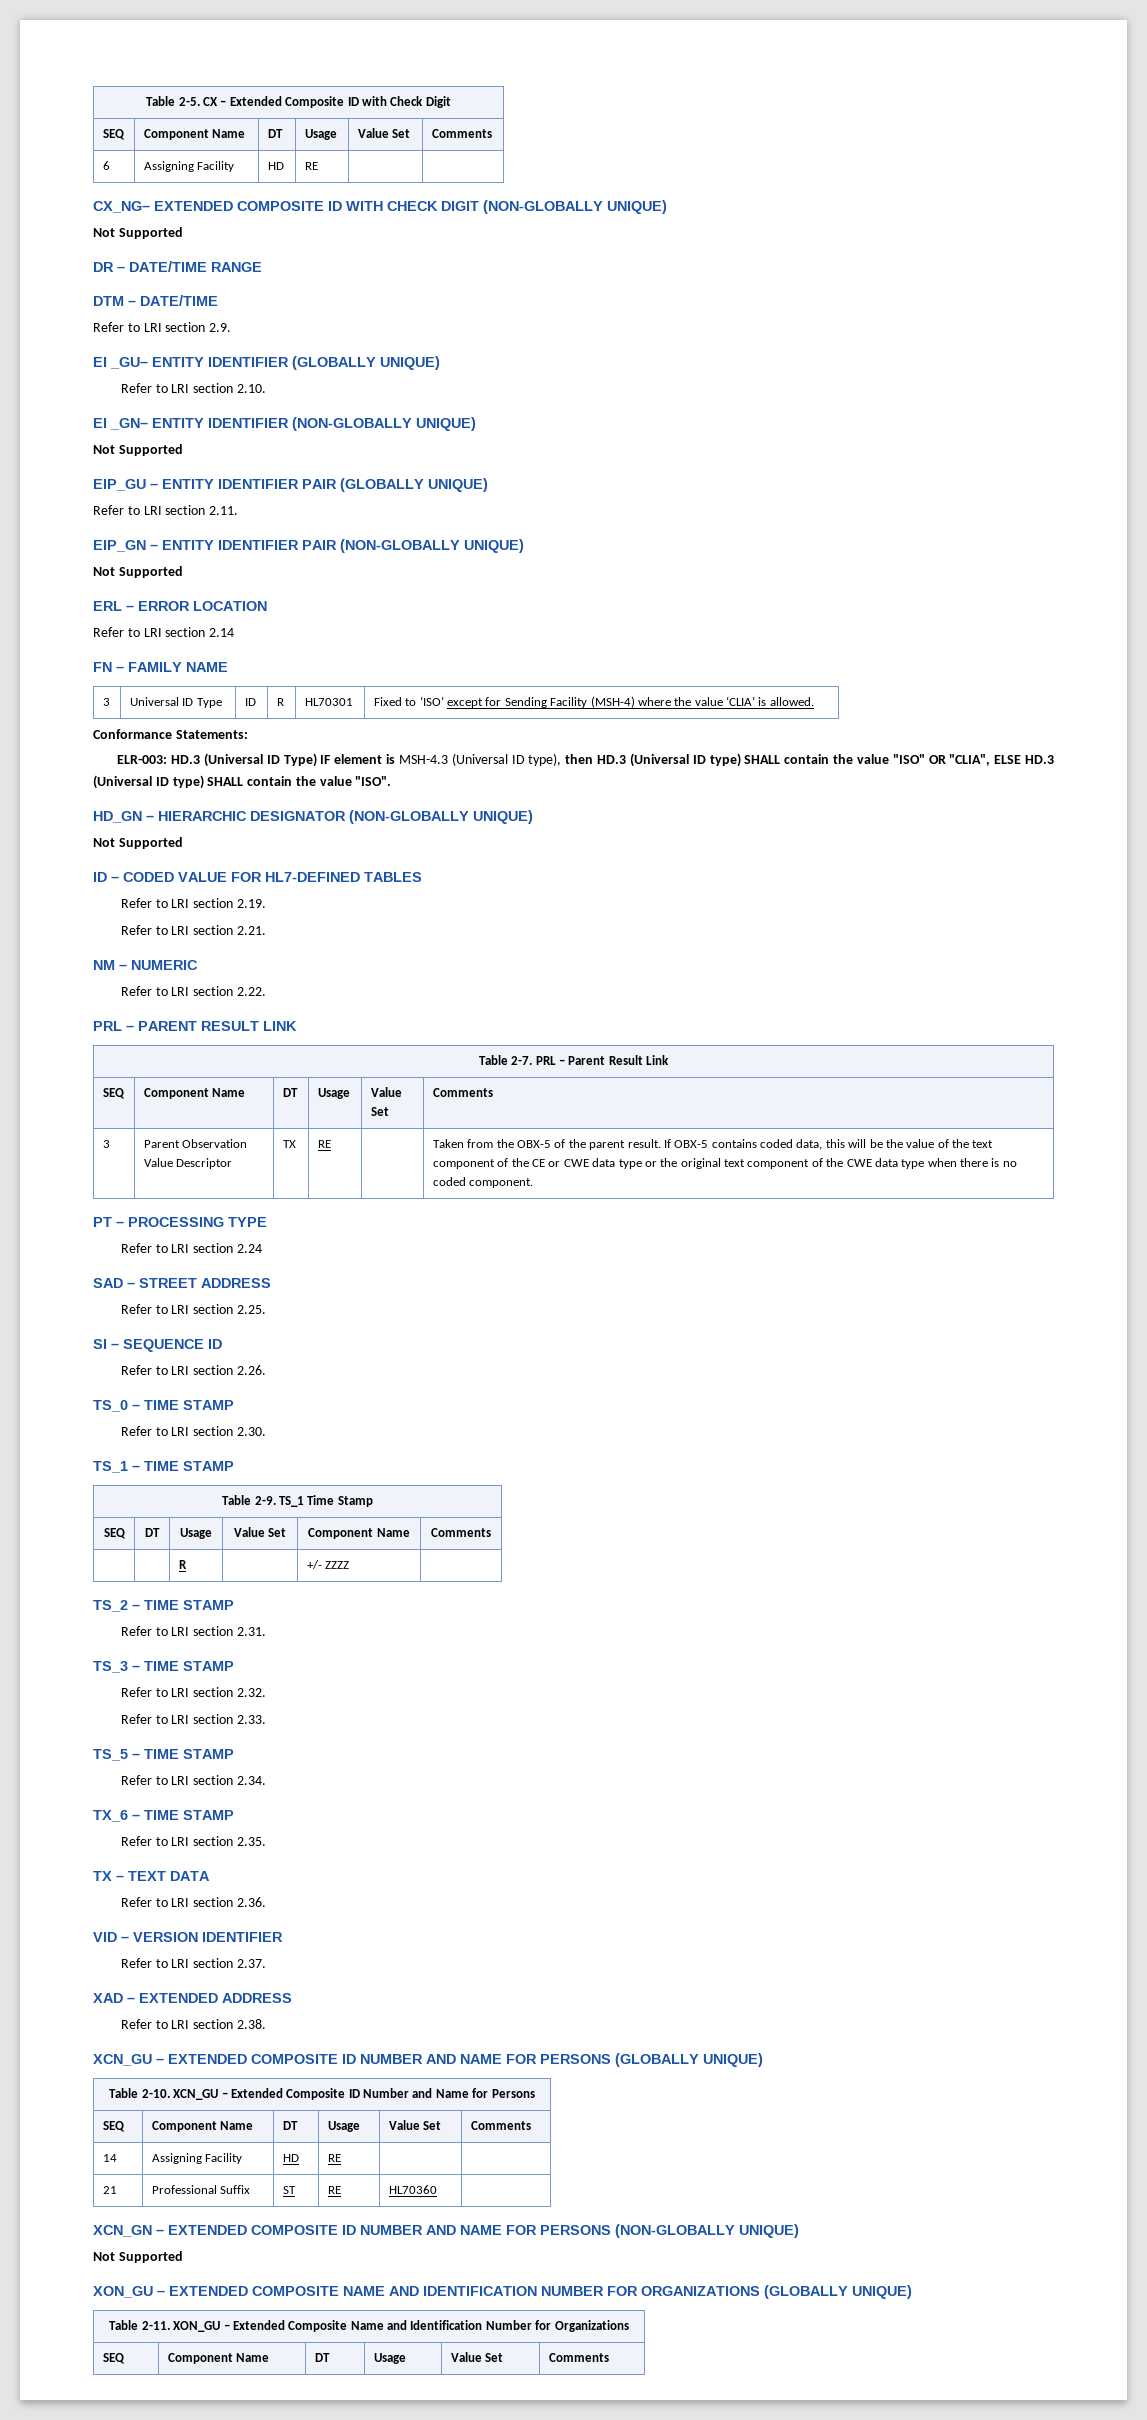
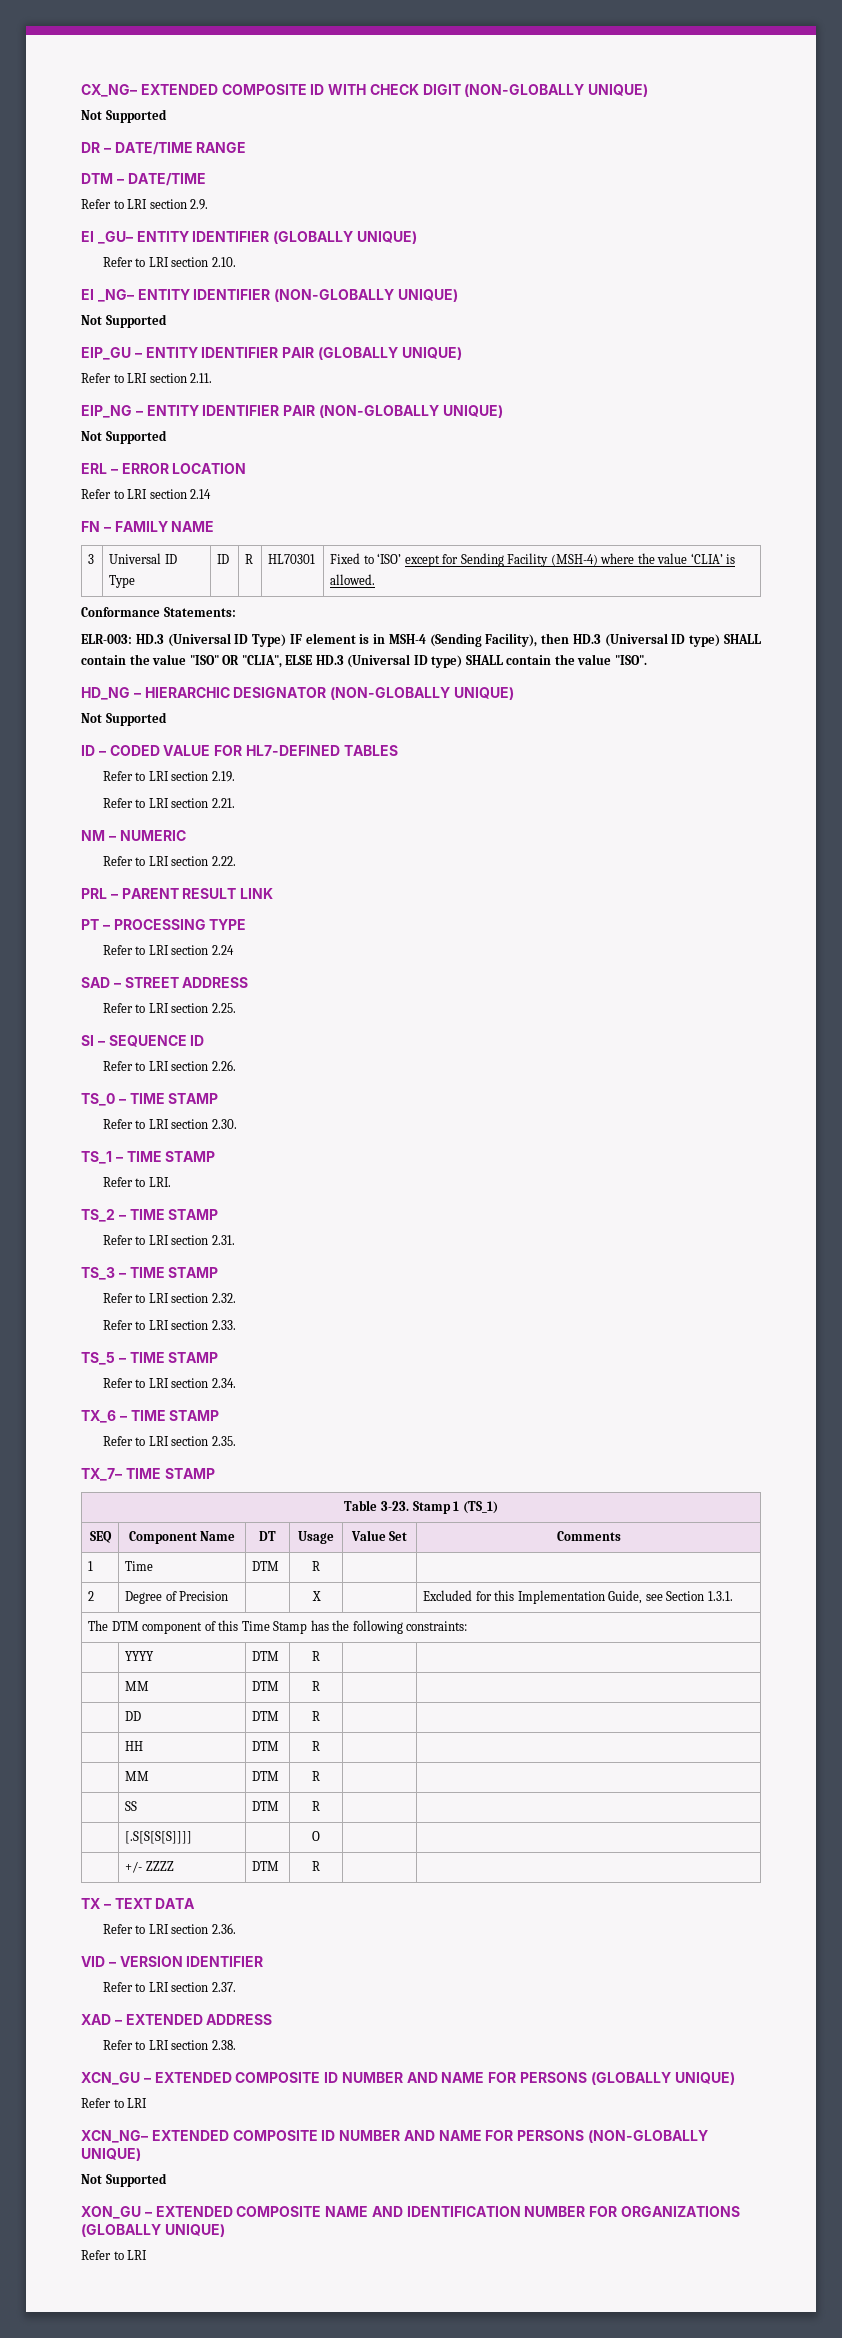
- Table 2-5. CX – Extended Composite ID with Check Digit
- SEQ | Component Name | DT | Usage | Value Set | Comments
- 6 | Assigning Facility | HD | RE | |
- EI _GN– ENTITY IDENTIFIER (NON-GLOBALLY UNIQUE)
+ EI _NG– ENTITY IDENTIFIER (NON-GLOBALLY UNIQUE)
- EIP_GN – ENTITY IDENTIFIER PAIR (NON-GLOBALLY UNIQUE)
+ EIP_NG – ENTITY IDENTIFIER PAIR (NON-GLOBALLY UNIQUE)
- ELR-003: HD.3 (Universal ID Type) IF element is MSH-4.3 (Universal ID type), then HD.3 (Universal ID type) SHALL contain the value "ISO" OR "CLIA", ELSE HD.3 (Universal ID type) SHALL contain the value "ISO".
+ ELR-003: HD.3 (Universal ID Type) IF element is in MSH-4 (Sending Facility), then HD.3 (Universal ID type) SHALL contain the value "ISO" OR "CLIA", ELSE HD.3 (Universal ID type) SHALL contain the value "ISO".
- HD_GN – HIERARCHIC DESIGNATOR (NON-GLOBALLY UNIQUE)
+ HD_NG – HIERARCHIC DESIGNATOR (NON-GLOBALLY UNIQUE)
- Table 2-7. PRL – Parent Result Link
- SEQ | Component Name | DT | Usage | Value Set | Comments
- 3 | Parent Observation Value Descriptor | TX | RE | | Taken from the OBX-5 of the parent result. If OBX-5 contains coded data, this will be the value of the text component of the CE or CWE data type or the original text component of the CWE data type when there is no coded component.
- Table 2-9. TS_1 Time Stamp
- SEQ | DT | Usage | Value Set | Component Name | Comments
- | | R | | +/- ZZZZ |
+ Refer to LRI.
+ TX_7– TIME STAMP
+ Table 3-23. Stamp 1 (TS_1)
+ SEQ | Component Name | DT | Usage | Value Set | Comments
+ 1 | Time | DTM | R | |
+ 2 | Degree of Precision | | X | | Excluded for this Implementation Guide, see Section 1.3.1.
+ The DTM component of this Time Stamp has the following constraints:
+ | YYYY | DTM | R | |
+ | MM | DTM | R | |
+ | DD | DTM | R | |
+ | HH | DTM | R | |
+ | MM | DTM | R | |
+ | SS | DTM | R | |
+ | [.S[S[S[S]]]] | | O | |
+ | +/- ZZZZ | DTM | R | |
  XCN_GU – EXTENDED COMPOSITE ID NUMBER AND NAME FOR PERSONS (GLOBALLY UNIQUE)
- Table 2-10. XCN_GU – Extended Composite ID Number and Name for Persons
- SEQ | Component Name | DT | Usage | Value Set | Comments
- 14 | Assigning Facility | HD | RE | |
- 21 | Professional Suffix | ST | RE | HL70360 |
- XCN_GN – EXTENDED COMPOSITE ID NUMBER AND NAME FOR PERSONS (NON-GLOBALLY UNIQUE)
+ Refer to LRI
+ XCN_NG– EXTENDED COMPOSITE ID NUMBER AND NAME FOR PERSONS (NON-GLOBALLY UNIQUE)
  XON_GU – EXTENDED COMPOSITE NAME AND IDENTIFICATION NUMBER FOR ORGANIZATIONS (GLOBALLY UNIQUE)
- Table 2-11. XON_GU – Extended Composite Name and Identification Number for Organizations
- SEQ | Component Name | DT | Usage | Value Set | Comments
+ Refer to LRI

